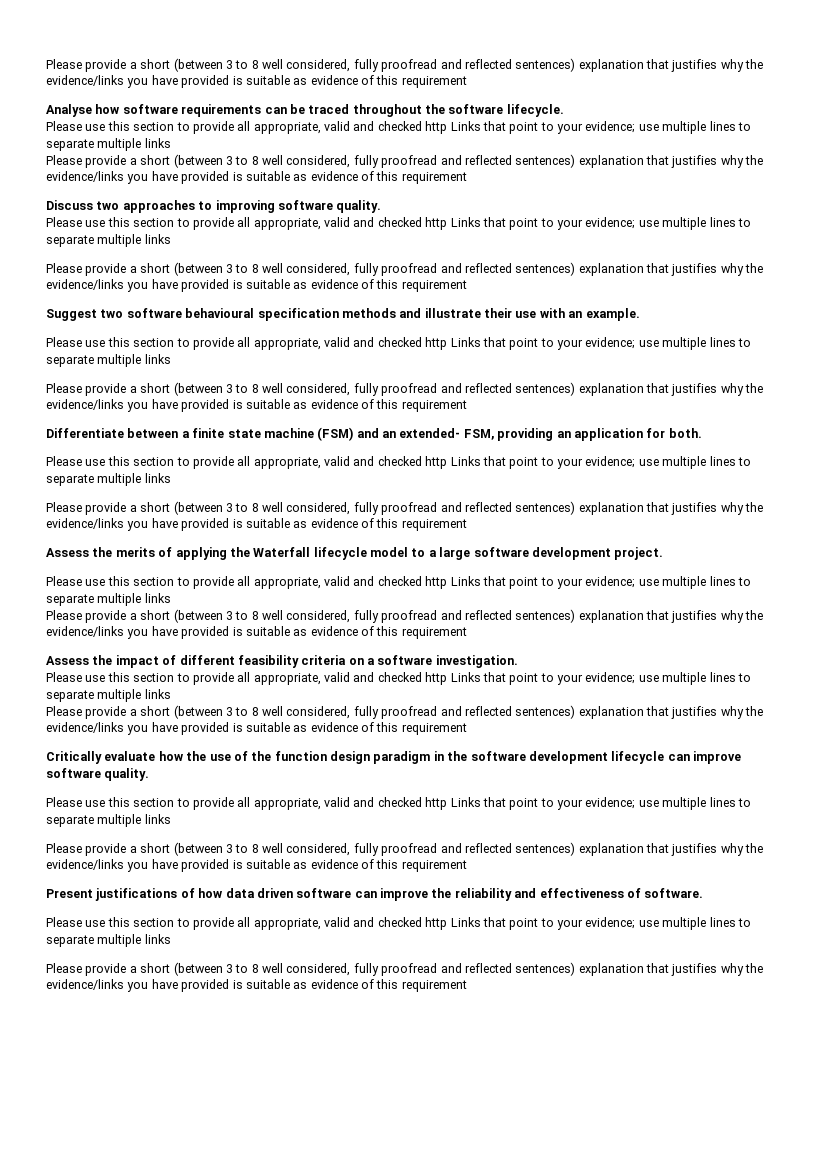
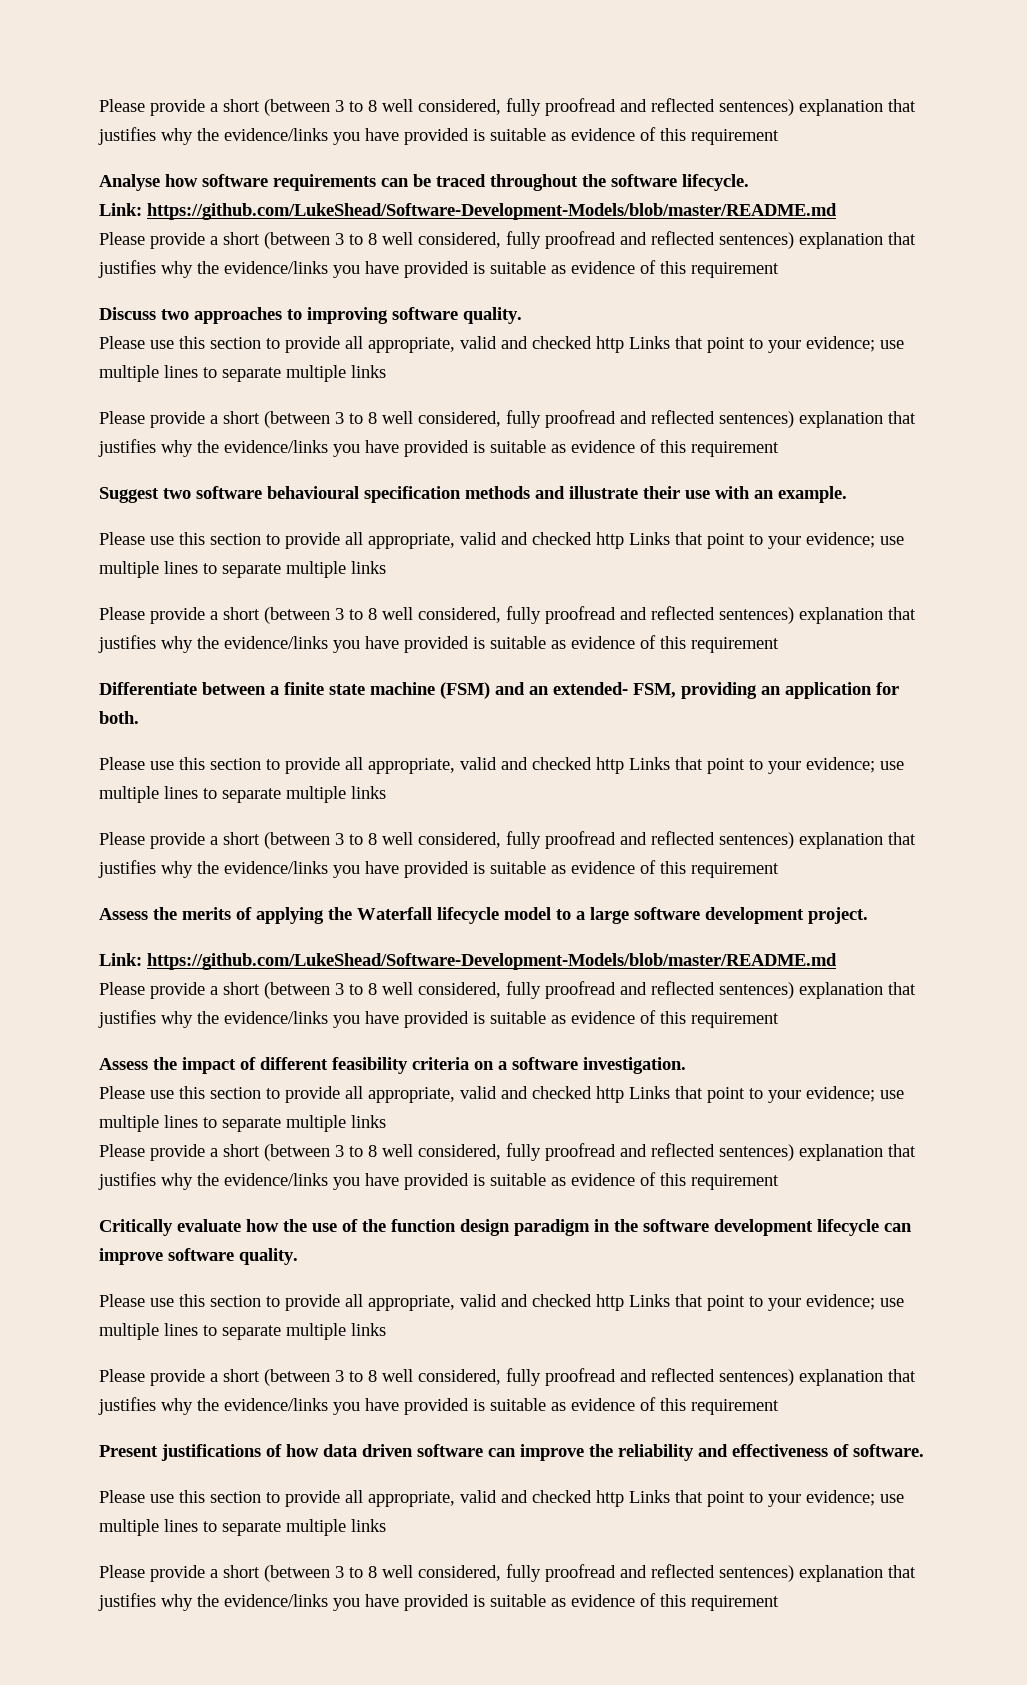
  Analyse how software requirements can be traced throughout the software lifecycle.
- Please use this section to provide all appropriate, valid and checked http Links that point to your evidence; use multiple lines to separate multiple links
+ Link: https://github.com/LukeShead/Software-Development-Models/blob/master/README.md
  Assess the merits of applying the Waterfall lifecycle model to a large software development project.
- Please use this section to provide all appropriate, valid and checked http Links that point to your evidence; use multiple lines to separate multiple links
+ Link: https://github.com/LukeShead/Software-Development-Models/blob/master/README.md

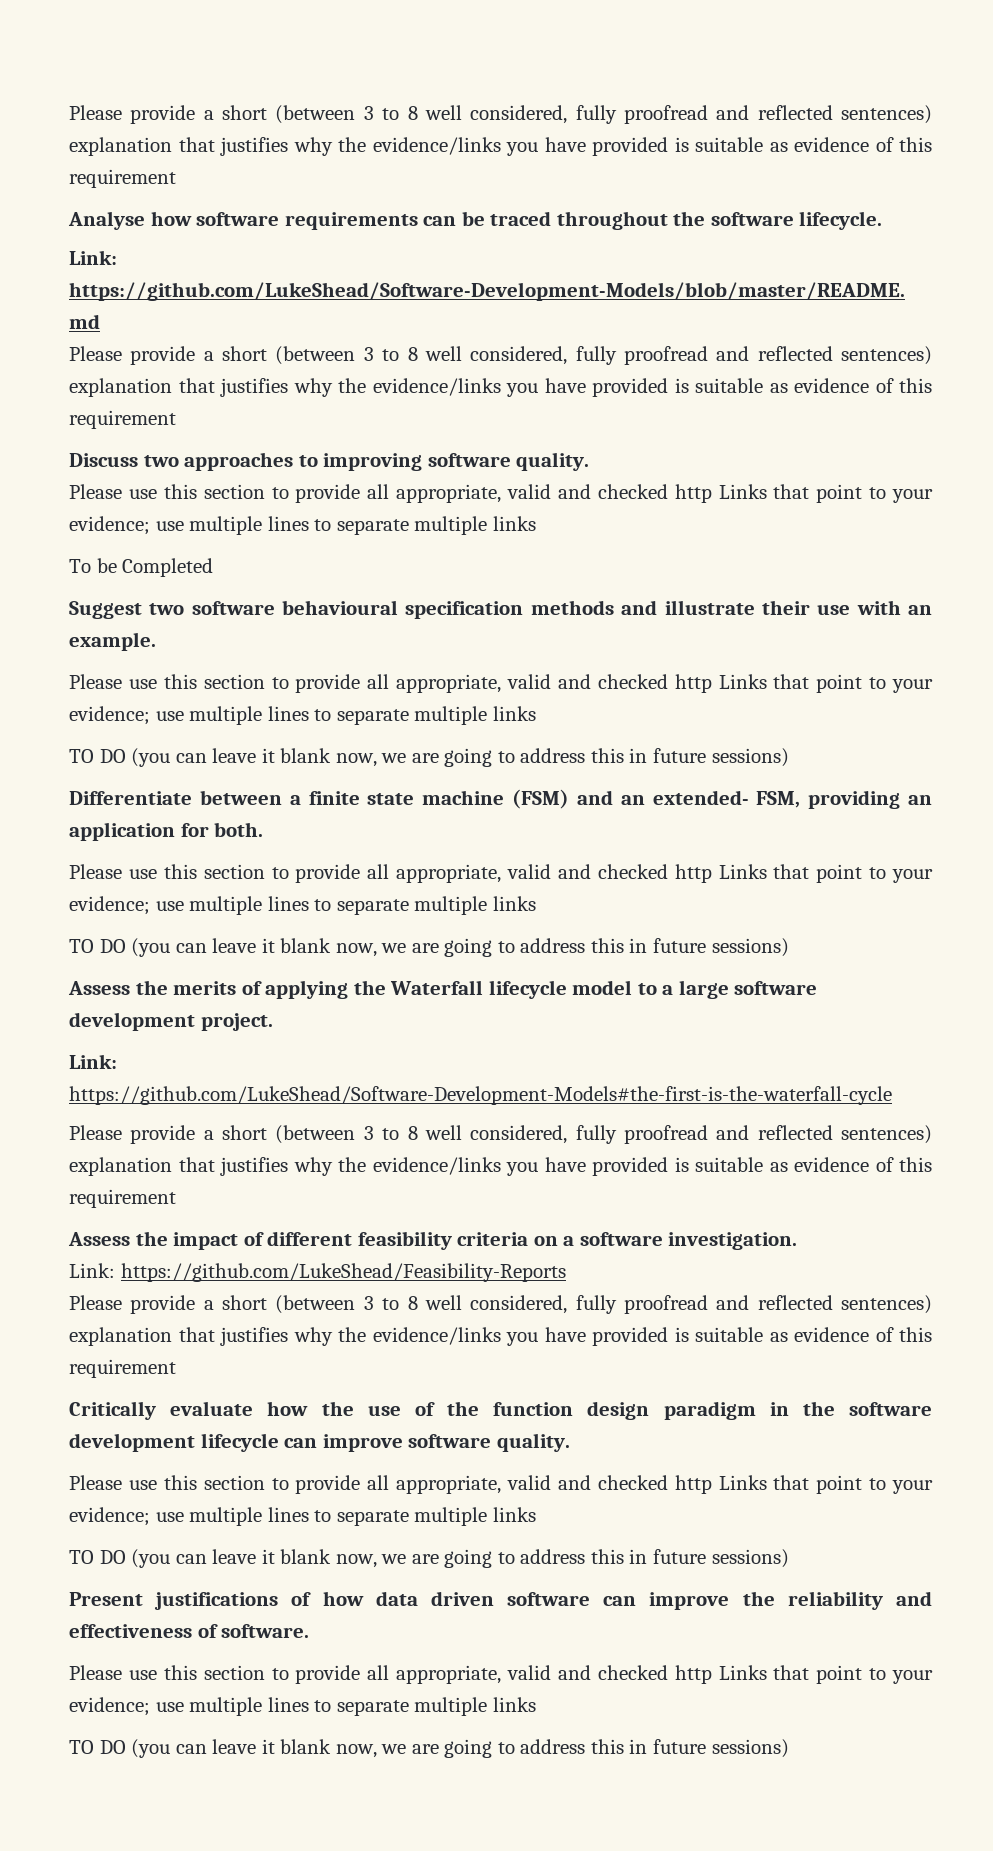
  Discuss two approaches to improving software quality.
  Please use this section to provide all appropriate, valid and checked http Links that point to your evidence; use multiple lines to separate multiple links
- Please provide a short (between 3 to 8 well considered, fully proofread and reflected sentences) explanation that justifies why the evidence/links you have provided is suitable as evidence of this requirement
+ To be Completed
  Suggest two software behavioural specification methods and illustrate their use with an example.
  Please use this section to provide all appropriate, valid and checked http Links that point to your evidence; use multiple lines to separate multiple links
- Please provide a short (between 3 to 8 well considered, fully proofread and reflected sentences) explanation that justifies why the evidence/links you have provided is suitable as evidence of this requirement
+ TO DO (you can leave it blank now, we are going to address this in future sessions)
  Differentiate between a finite state machine (FSM) and an extended- FSM, providing an application for both.
  Please use this section to provide all appropriate, valid and checked http Links that point to your evidence; use multiple lines to separate multiple links
- Please provide a short (between 3 to 8 well considered, fully proofread and reflected sentences) explanation that justifies why the evidence/links you have provided is suitable as evidence of this requirement
+ TO DO (you can leave it blank now, we are going to address this in future sessions)
  Assess the merits of applying the Waterfall lifecycle model to a large software development project.
- Link: https://github.com/LukeShead/Software-Development-Models/blob/master/README.md
+ Link: https://github.com/LukeShead/Software-Development-Models#the-first-is-the-waterfall-cycle
  Assess the impact of different feasibility criteria on a software investigation.
- Please use this section to provide all appropriate, valid and checked http Links that point to your evidence; use multiple lines to separate multiple links
+ Link: https://github.com/LukeShead/Feasibility-Reports
  Critically evaluate how the use of the function design paradigm in the software development lifecycle can improve software quality.
  Please use this section to provide all appropriate, valid and checked http Links that point to your evidence; use multiple lines to separate multiple links
- Please provide a short (between 3 to 8 well considered, fully proofread and reflected sentences) explanation that justifies why the evidence/links you have provided is suitable as evidence of this requirement
+ TO DO (you can leave it blank now, we are going to address this in future sessions)
  Present justifications of how data driven software can improve the reliability and effectiveness of software.
  Please use this section to provide all appropriate, valid and checked http Links that point to your evidence; use multiple lines to separate multiple links
- Please provide a short (between 3 to 8 well considered, fully proofread and reflected sentences) explanation that justifies why the evidence/links you have provided is suitable as evidence of this requirement
+ TO DO (you can leave it blank now, we are going to address this in future sessions)

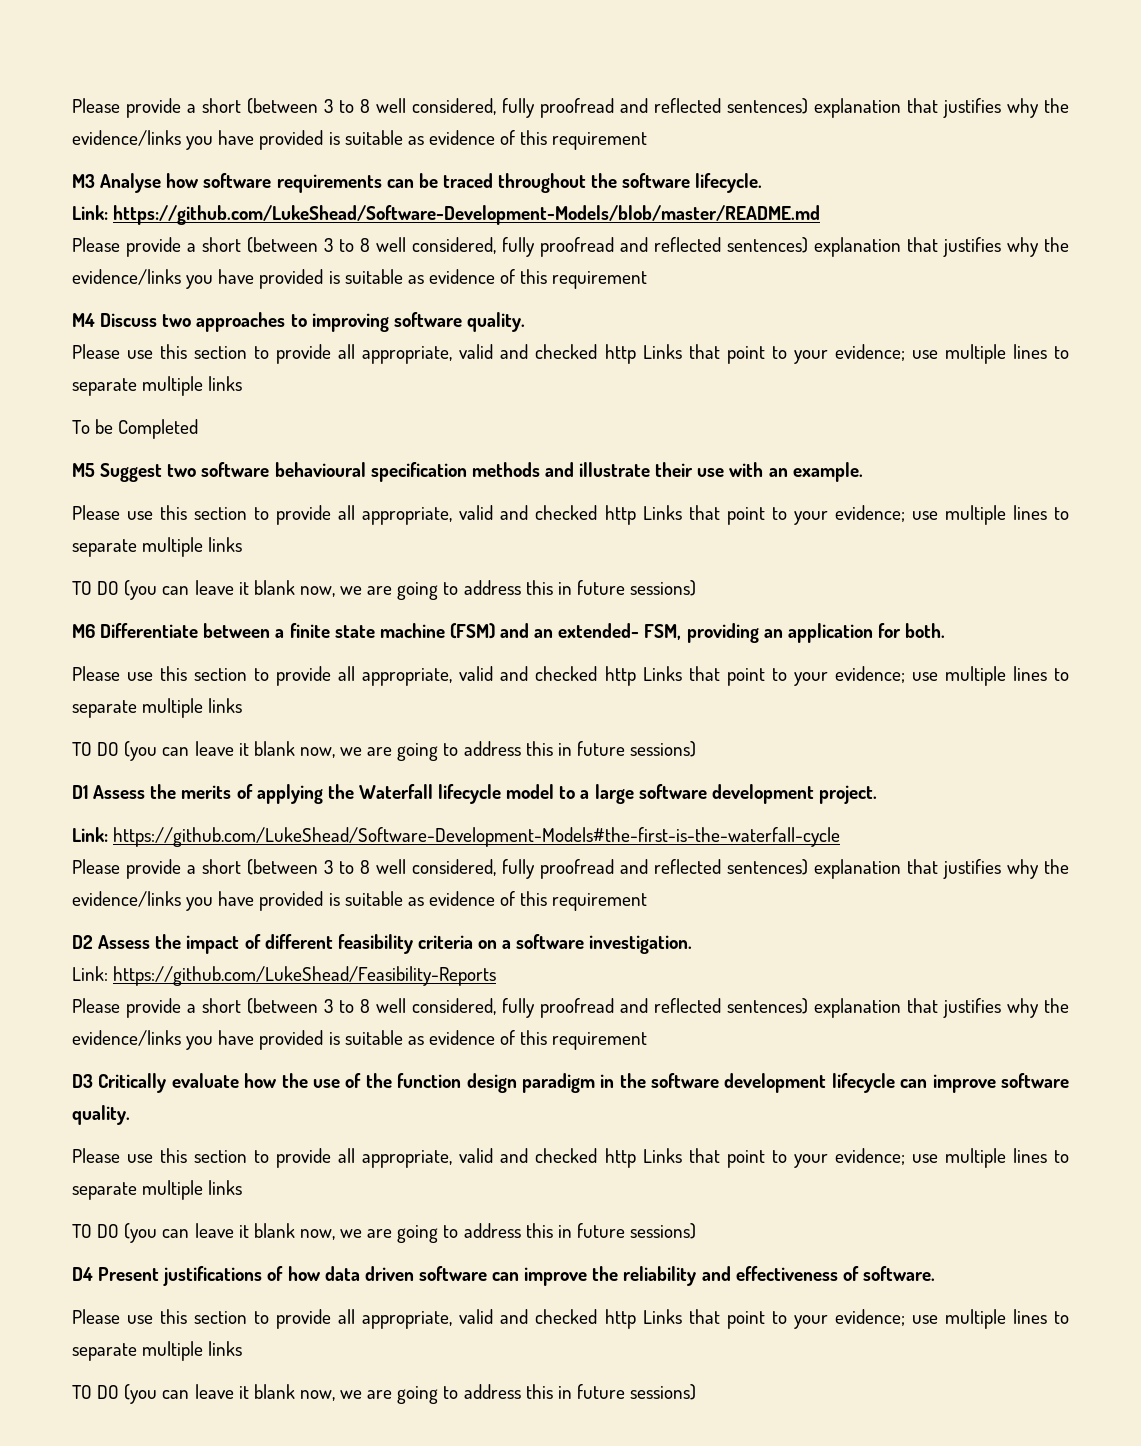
- Analyse how software requirements can be traced throughout the software lifecycle.
+ M3 Analyse how software requirements can be traced throughout the software lifecycle.
- Discuss two approaches to improving software quality.
+ M4 Discuss two approaches to improving software quality.
- Suggest two software behavioural specification methods and illustrate their use with an example.
+ M5 Suggest two software behavioural specification methods and illustrate their use with an example.
- Differentiate between a finite state machine (FSM) and an extended- FSM, providing an application for both.
+ M6 Differentiate between a finite state machine (FSM) and an extended- FSM, providing an application for both.
- Assess the merits of applying the Waterfall lifecycle model to a large software development project.
+ D1 Assess the merits of applying the Waterfall lifecycle model to a large software development project.
- Assess the impact of different feasibility criteria on a software investigation.
+ D2 Assess the impact of different feasibility criteria on a software investigation.
- Critically evaluate how the use of the function design paradigm in the software development lifecycle can improve software quality.
+ D3 Critically evaluate how the use of the function design paradigm in the software development lifecycle can improve software quality.
- Present justifications of how data driven software can improve the reliability and effectiveness of software.
+ D4 Present justifications of how data driven software can improve the reliability and effectiveness of software.

